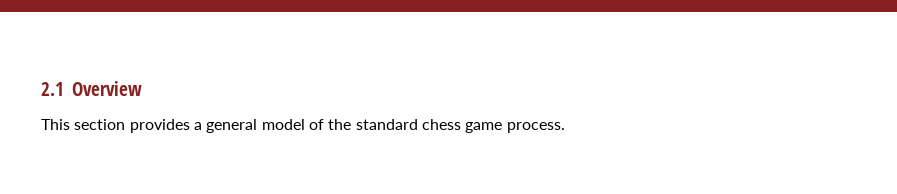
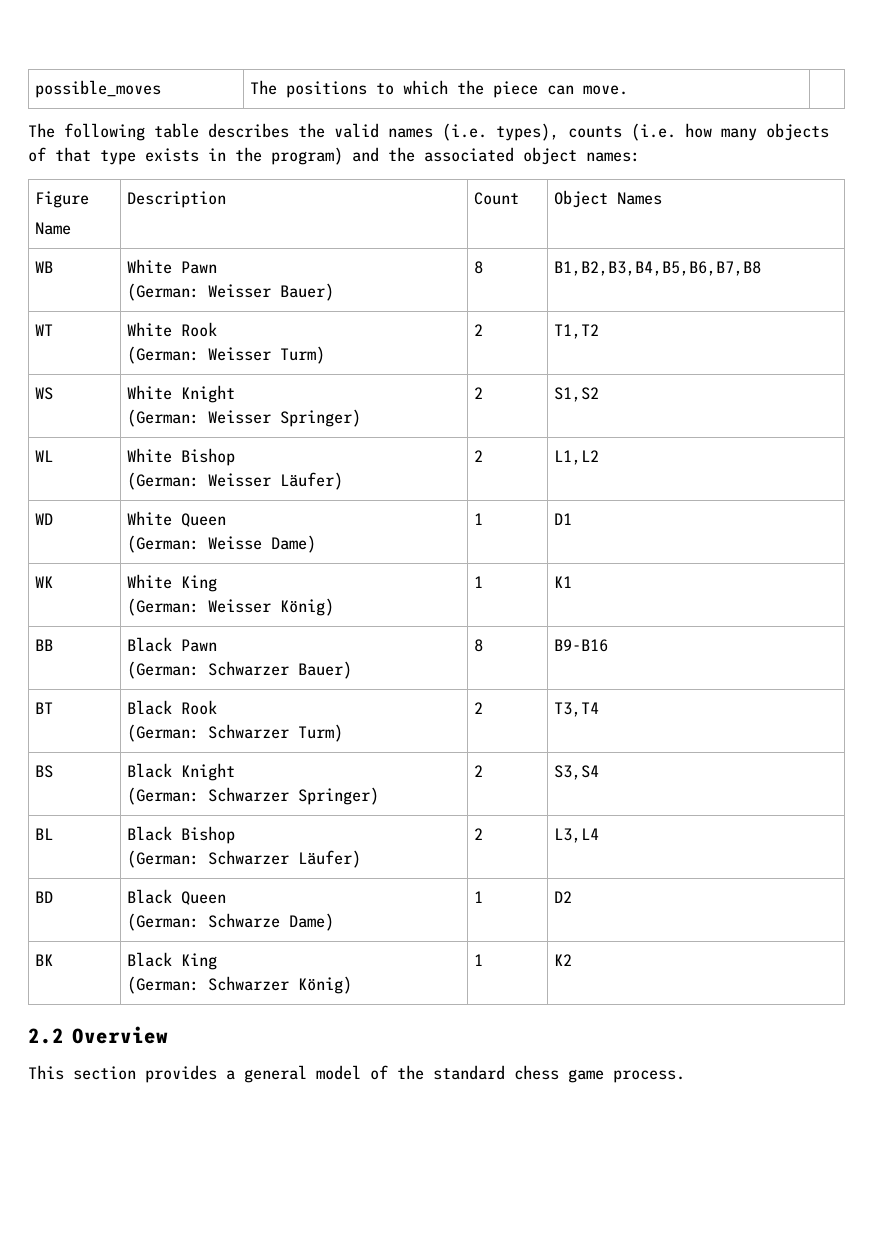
- 2.1 Overview
+ possible_moves | The positions to which the piece can move. |
+ The following table describes the valid names (i.e. types), counts (i.e. how many objects of that type exists in the program) and the associated object names:
+ Figure
+ Name | Description | Count | Object Names
+ WB | White Pawn
+ (German: Weisser Bauer) | 8 | B1,B2,B3,B4,B5,B6,B7,B8
+ WT | White Rook
+ (German: Weisser Turm) | 2 | T1,T2
+ WS | White Knight
+ (German: Weisser Springer) | 2 | S1,S2
+ WL | White Bishop
+ (German: Weisser Läufer) | 2 | L1,L2
+ WD | White Queen
+ (German: Weisse Dame) | 1 | D1
+ WK | White King
+ (German: Weisser König) | 1 | K1
+ BB | Black Pawn
+ (German: Schwarzer Bauer) | 8 | B9-B16
+ BT | Black Rook
+ (German: Schwarzer Turm) | 2 | T3,T4
+ BS | Black Knight
+ (German: Schwarzer Springer) | 2 | S3,S4
+ BL | Black Bishop
+ (German: Schwarzer Läufer) | 2 | L3,L4
+ BD | Black Queen
+ (German: Schwarze Dame) | 1 | D2
+ BK | Black King
+ (German: Schwarzer König) | 1 | K2
+ 2.2 Overview

